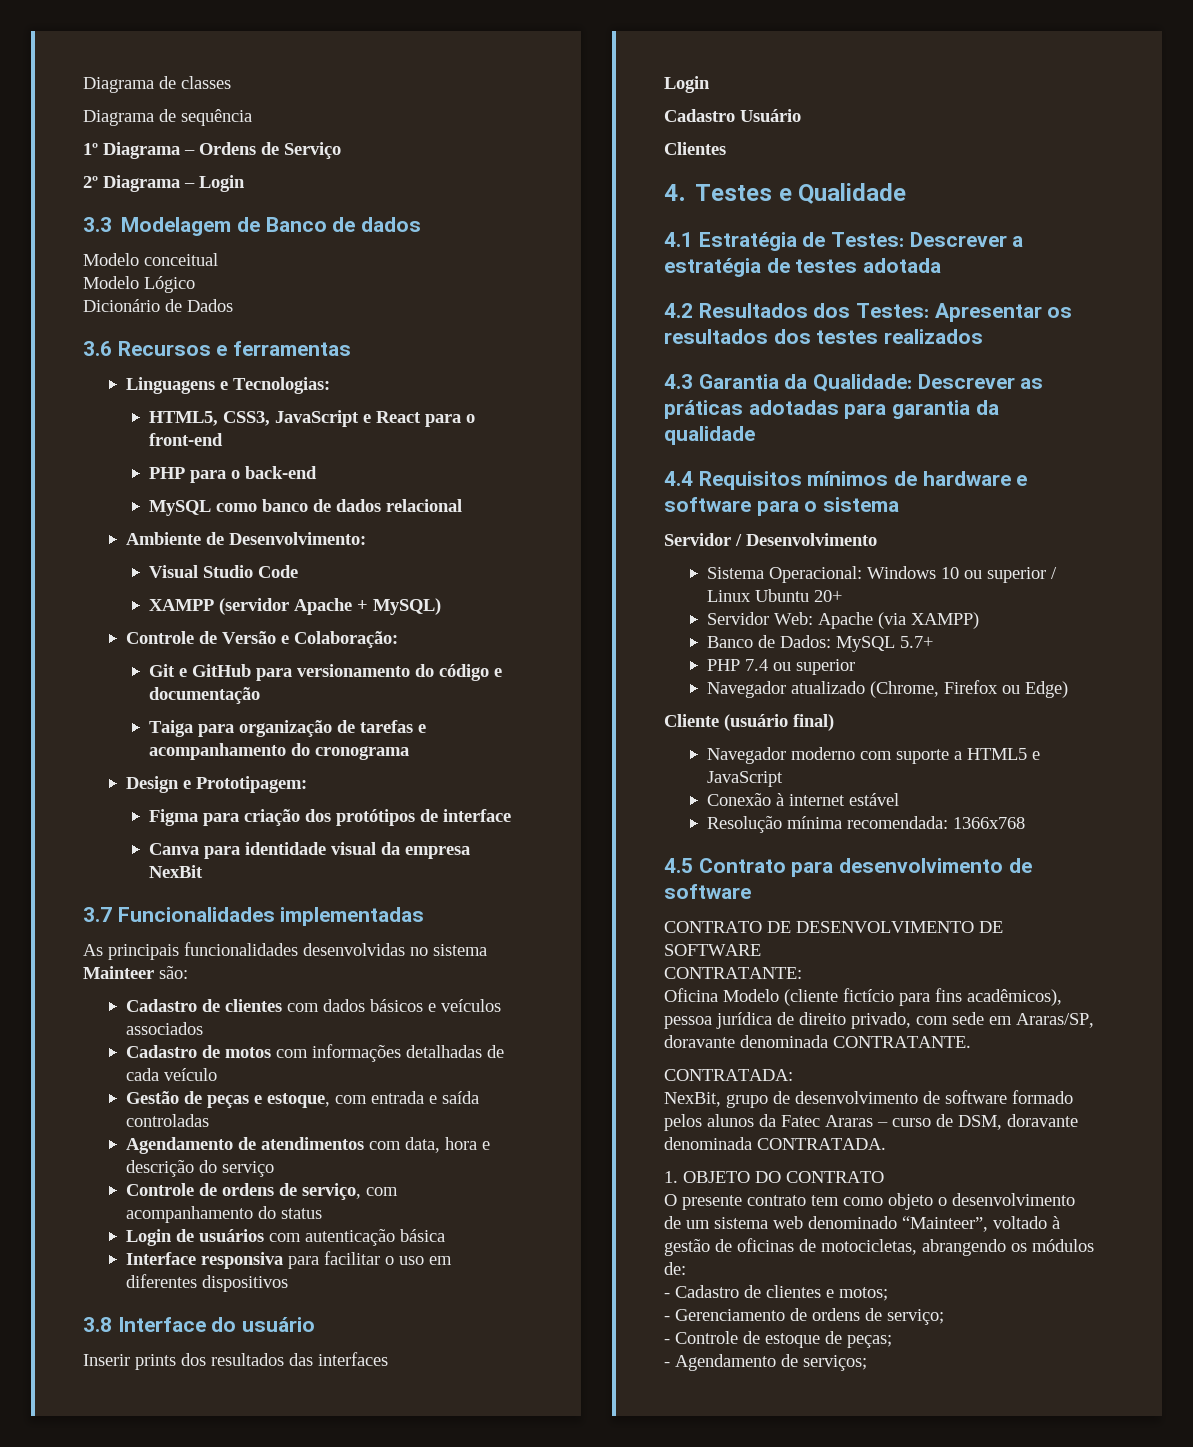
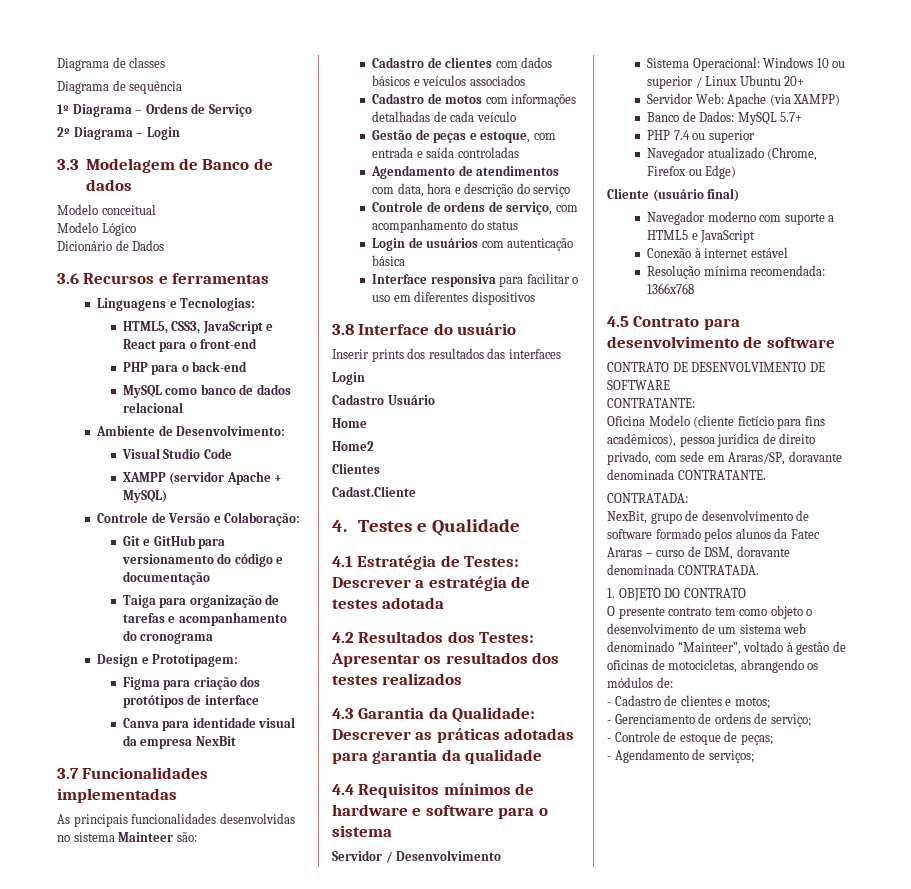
+ Home
+ Home2
+ Cadast.Cliente

